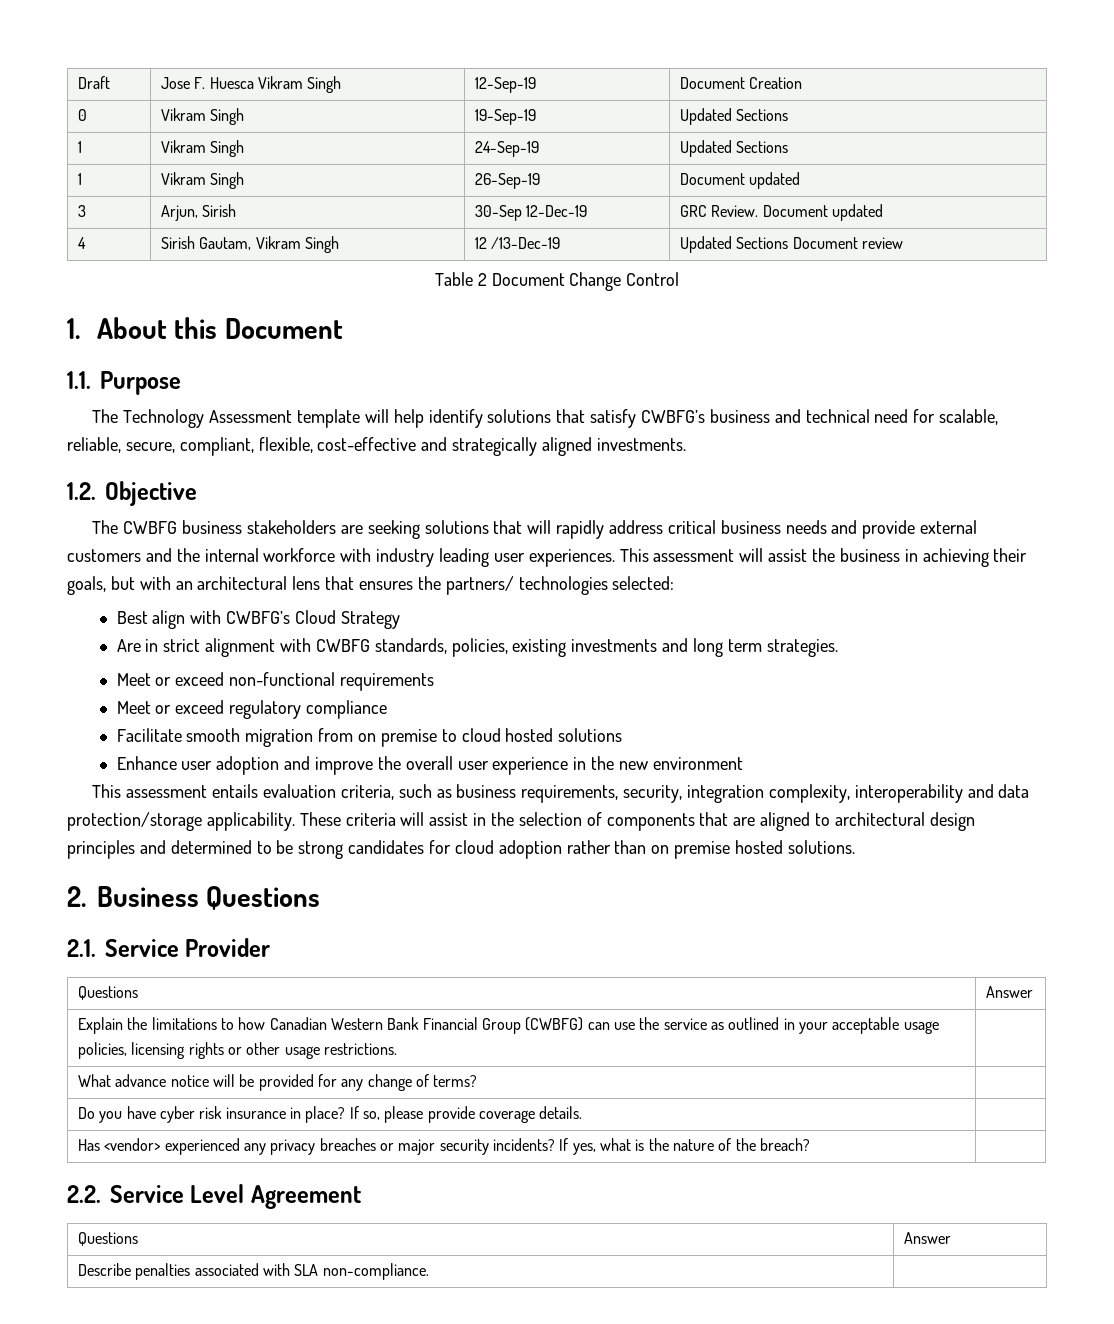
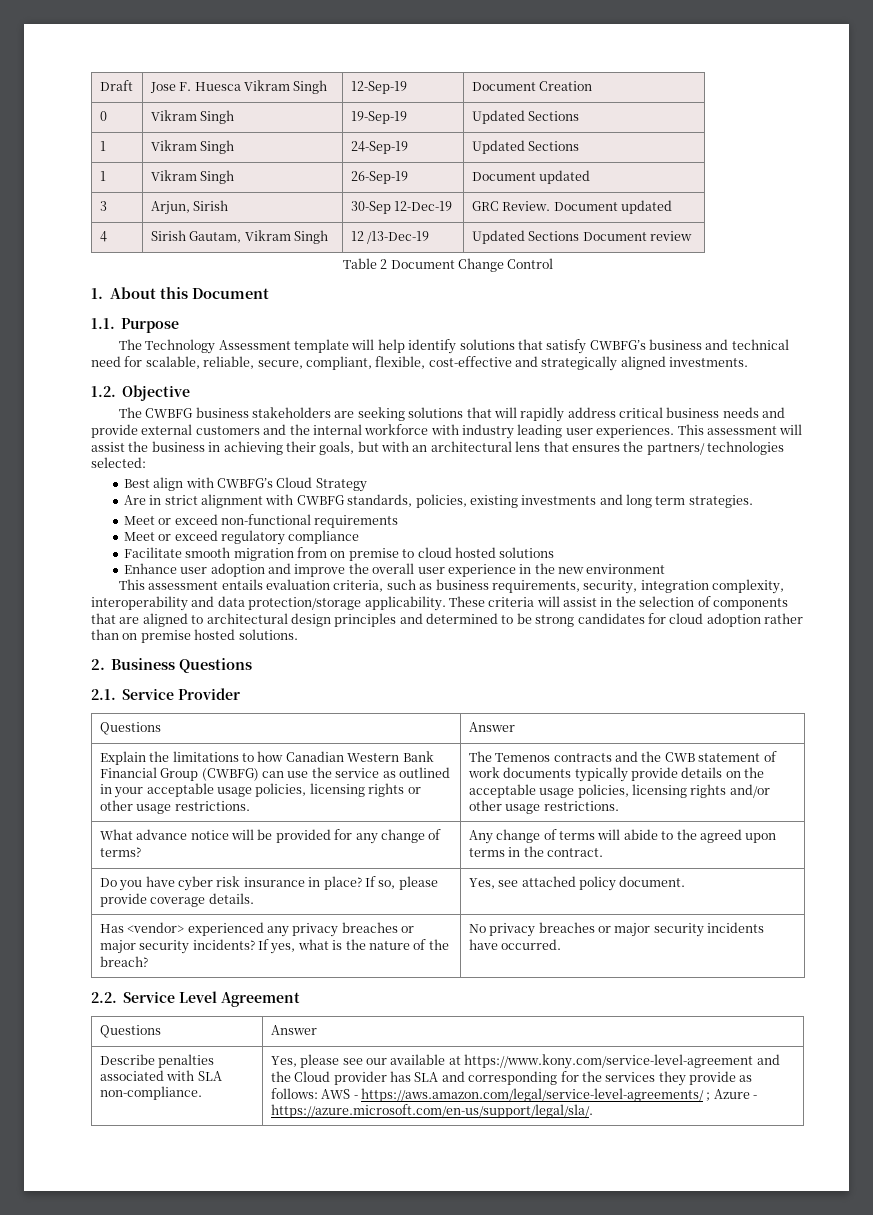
+ The Temenos contracts and the CWB statement of work documents typically provide details on the acceptable usage policies, licensing rights and/or other usage restrictions.
- What advance notice will be provided for any change of terms? |
+ What advance notice will be provided for any change of terms? | Any change of terms will abide to the agreed upon terms in the contract.
- Do you have cyber risk insurance in place? If so, please provide coverage details. |
+ Do you have cyber risk insurance in place? If so, please provide coverage details. | Yes, see attached policy document.
- Has <vendor> experienced any privacy breaches or major security incidents? If yes, what is the nature of the breach? |
+ Has <vendor> experienced any privacy breaches or major security incidents? If yes, what is the nature of the breach? | No privacy breaches or major security incidents have occurred.
- Describe penalties associated with SLA non-compliance. |
+ Describe penalties associated with SLA non-compliance. | Yes, please see our available at https://www.kony.com/service-level-agreement and the Cloud provider has SLA and corresponding for the services they provide as follows: AWS - https://aws.amazon.com/legal/service-level-agreements/ ; Azure - https://azure.microsoft.com/en-us/support/legal/sla/.

